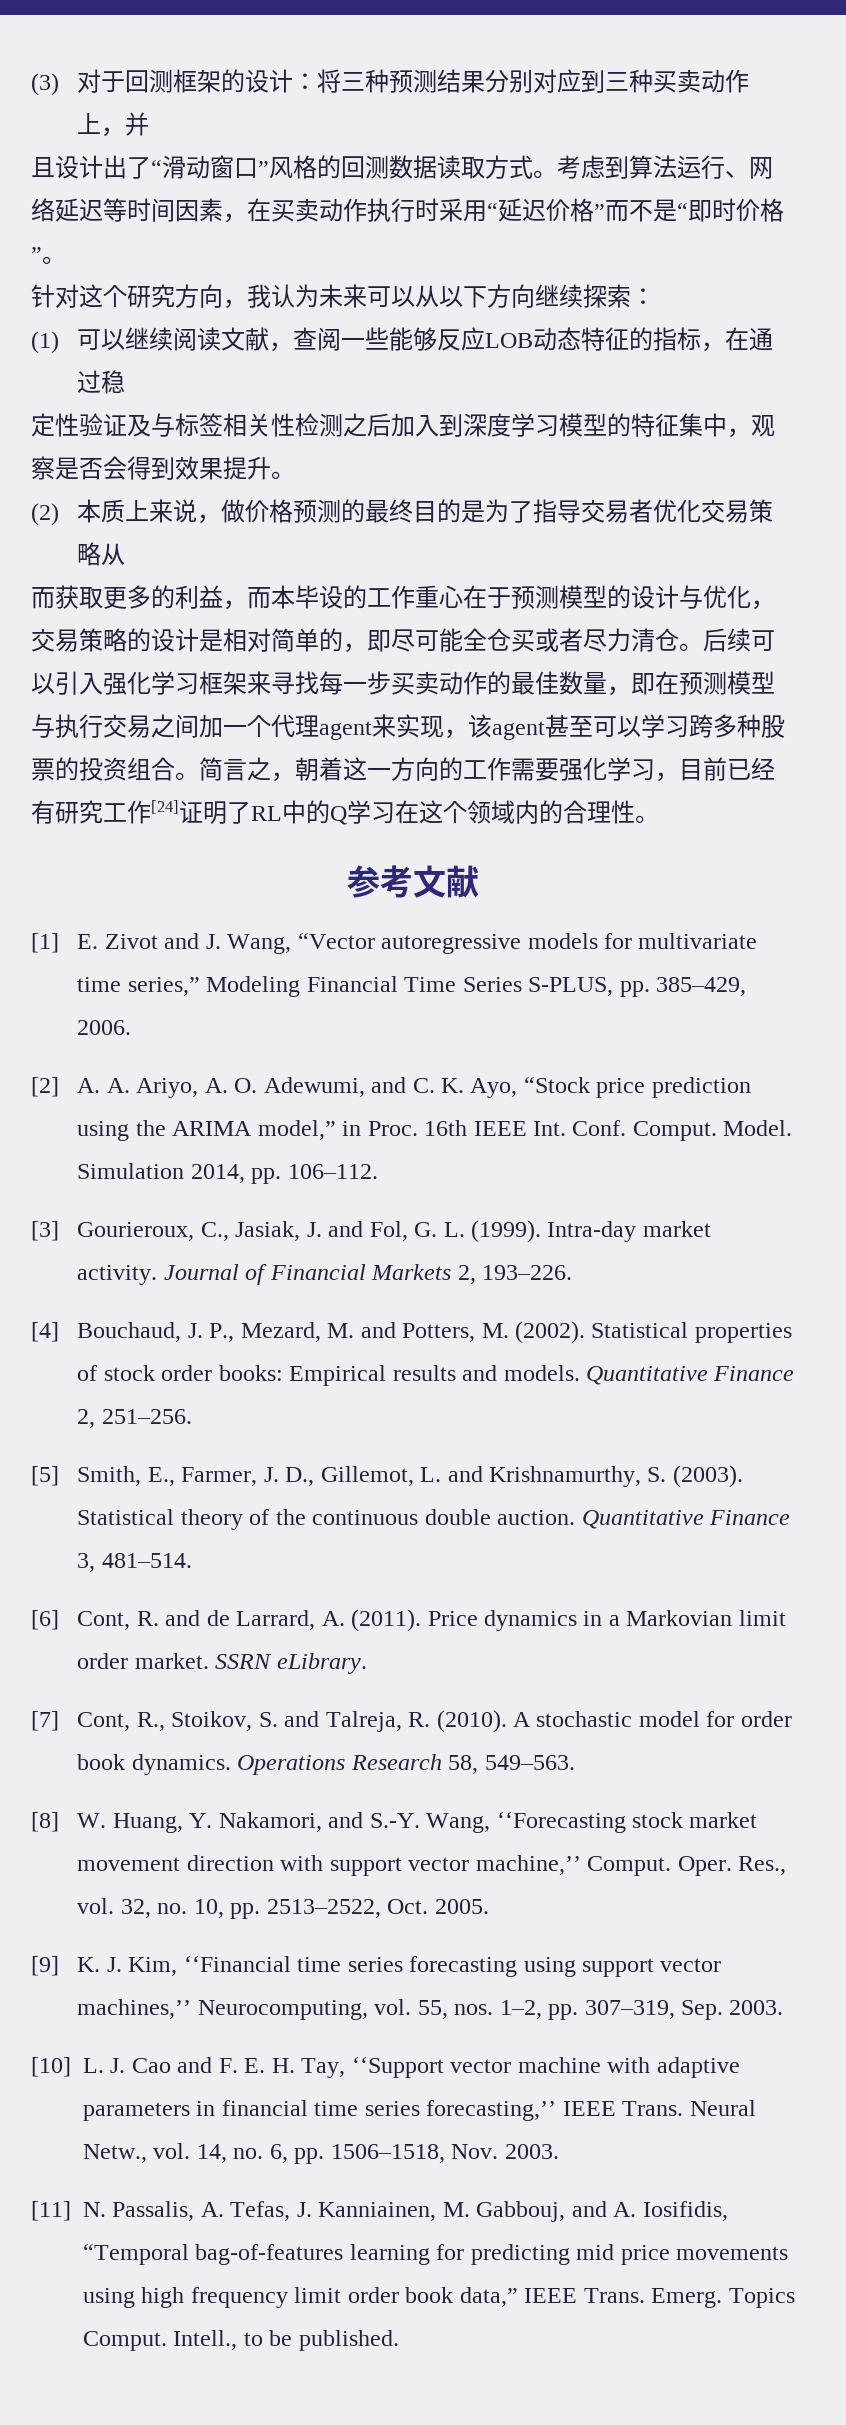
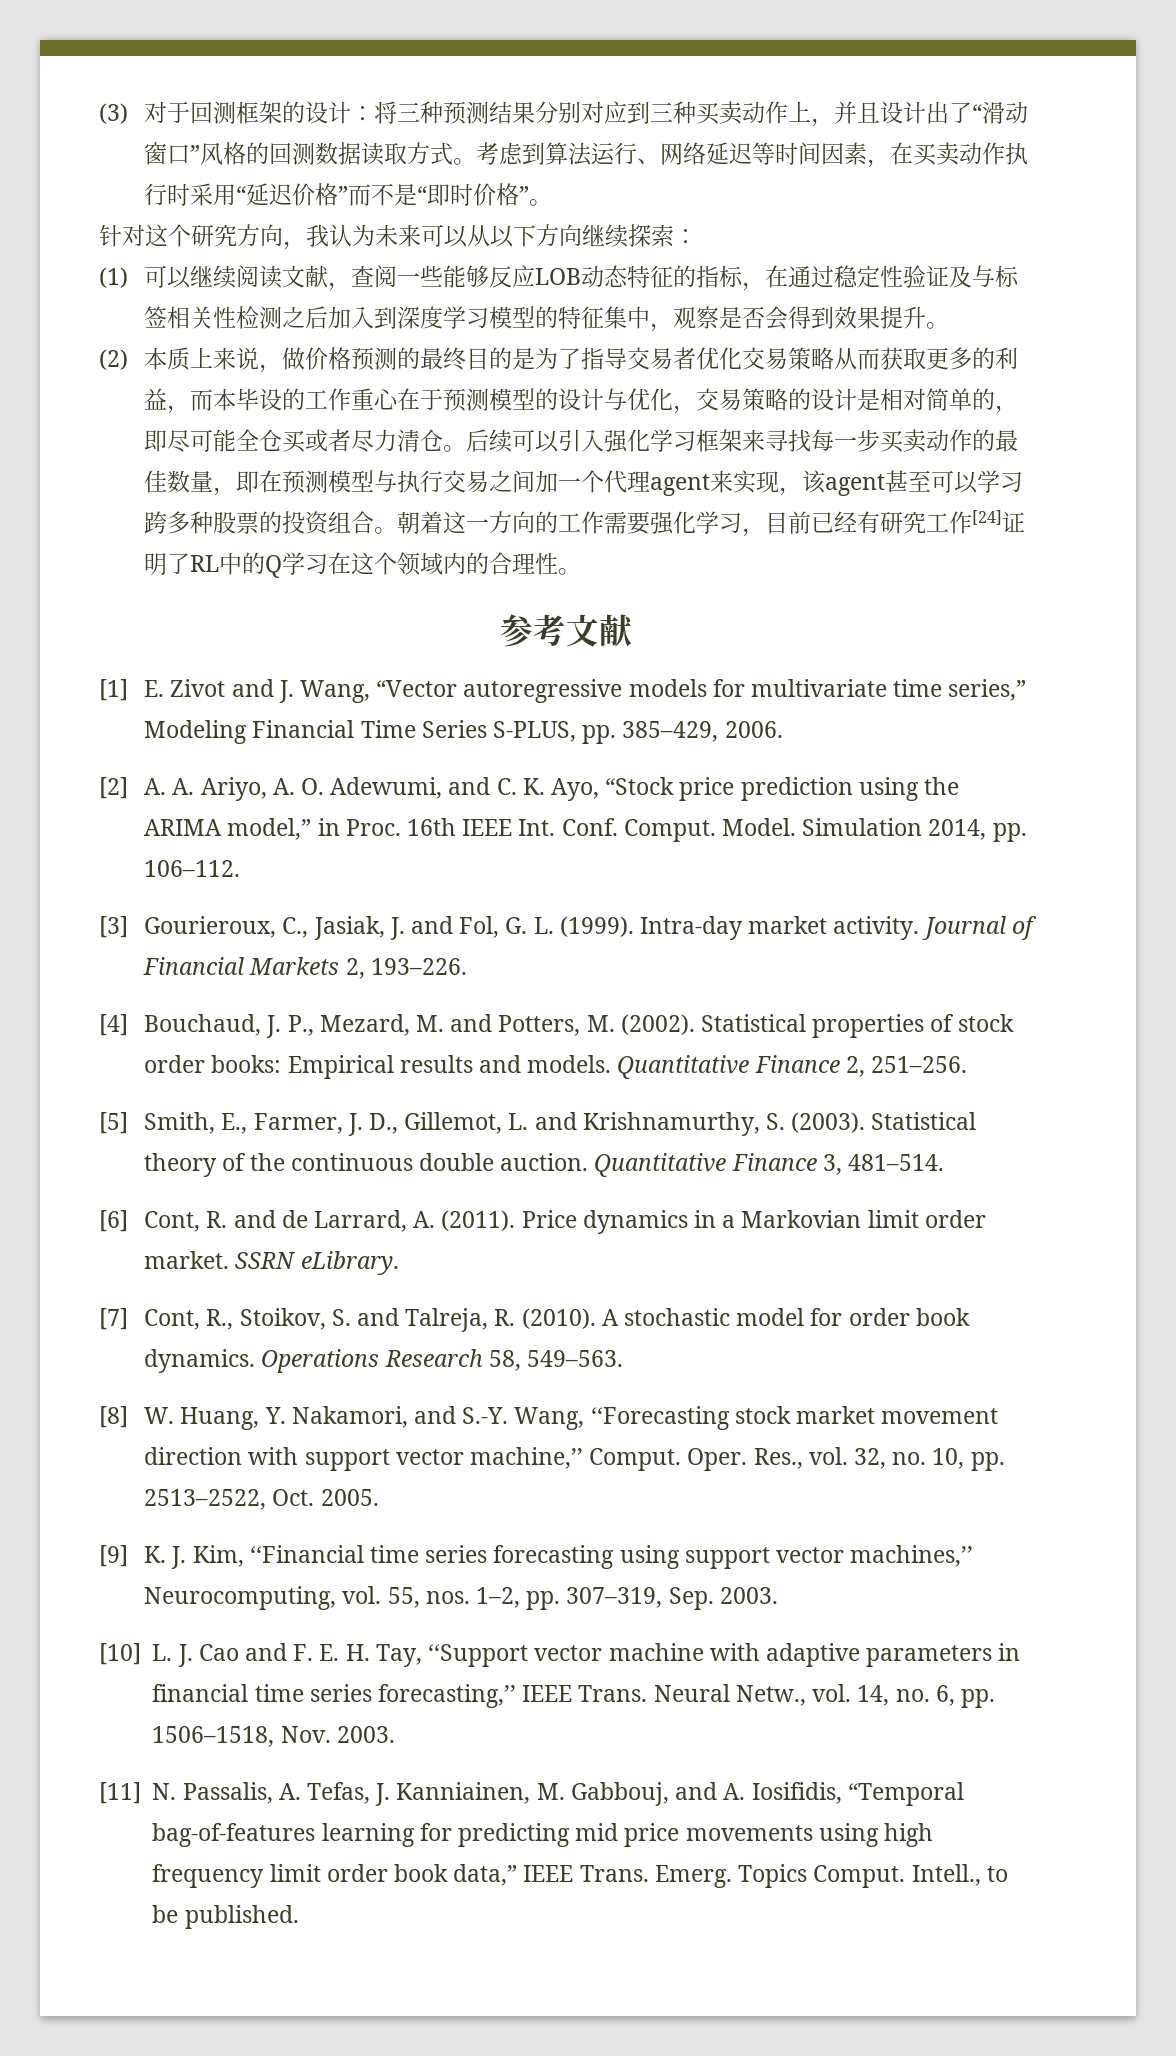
- (3)对于回测框架的设计：将三种预测结果分别对应到三种买卖动作上，并
- 且设计出了“滑动窗口”风格的回测数据读取方式。
+ (3)对于回测框架的设计：将三种预测结果分别对应到三种买卖动作上，并且设计出了“滑动窗口”风格的回测数据读取方式。
- (1)可以继续阅读文献，查阅一些能够反应LOB动态特征的指标，在通过稳
- 定性验证及与标签相关性检测之后加入到深度学习模型的特征集中，观察是否会得到效果提升。
+ (1)可以继续阅读文献，查阅一些能够反应LOB动态特征的指标，在通过稳定性验证及与标签相关性检测之后加入到深度学习模型的特征集中，观察是否会得到效果提升。
- (2)本质上来说，做价格预测的最终目的是为了指导交易者优化交易策略从
- 而获取更多的利益，而本毕设的工作重心在于预测模型的设计与优化，交易策略的设计是相对简单的，即尽可能全仓买或者尽力清仓。
+ (2)本质上来说，做价格预测的最终目的是为了指导交易者优化交易策略从而获取更多的利益，而本毕设的工作重心在于预测模型的设计与优化，交易策略的设计是相对简单的，即尽可能全仓买或者尽力清仓。
- 简言之，朝着这一方向的工作需要强化学习，目前已经有研究工作[24]证明了RL中的Q学习在这个领域内的合理性。
+ 朝着这一方向的工作需要强化学习，目前已经有研究工作[24]证明了RL中的Q学习在这个领域内的合理性。

